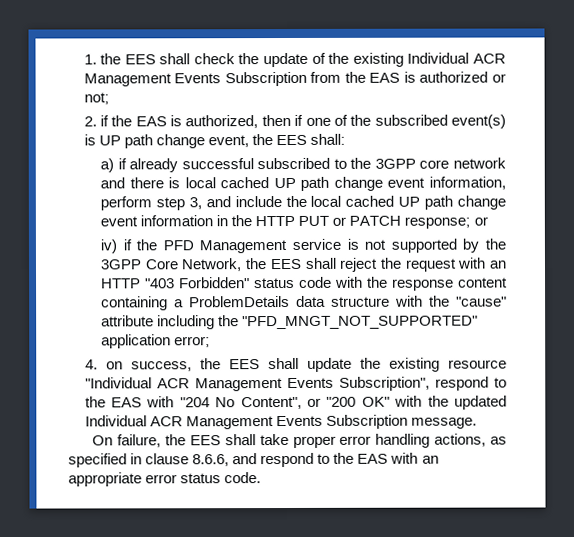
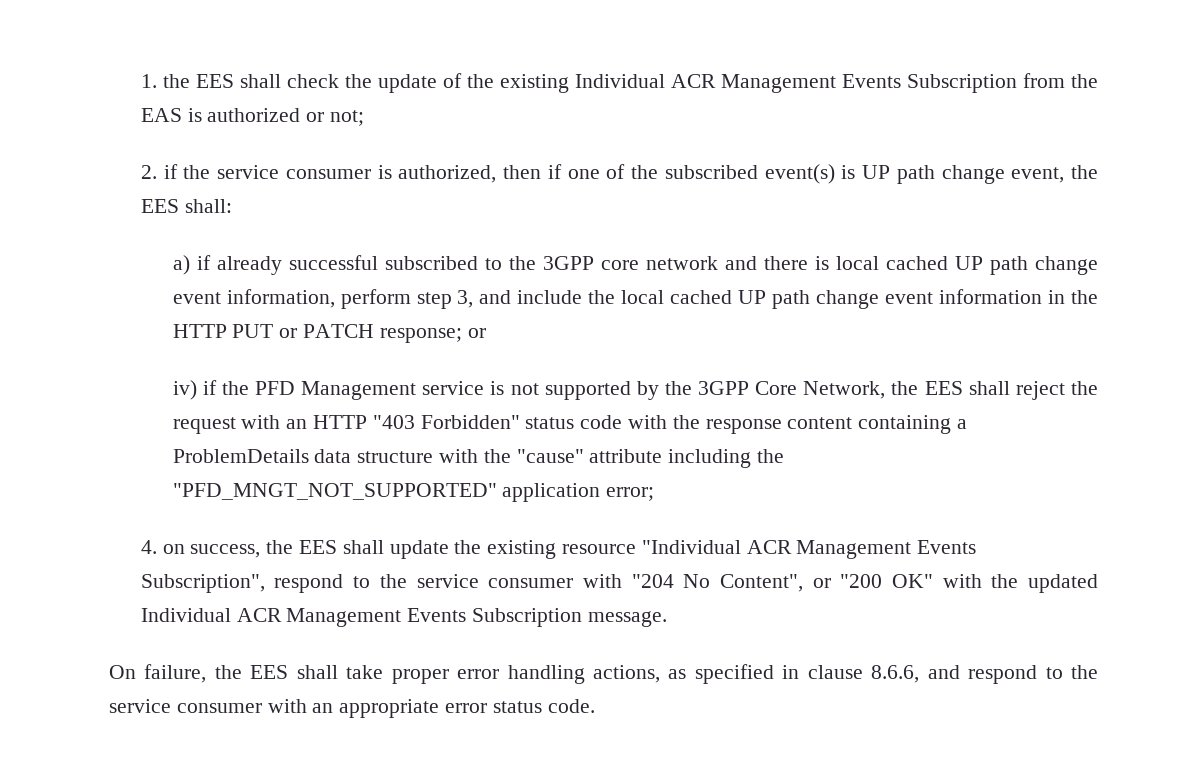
- 2. if the EAS is authorized, then if one of the subscribed event(s) is UP path change event, the EES shall:
+ 2. if the service consumer is authorized, then if one of the subscribed event(s) is UP path change event, the EES shall:
- 4. on success, the EES shall update the existing resource "Individual ACR Management Events Subscription", respond to the EAS with "204 No Content", or "200 OK" with the updated Individual ACR Management Events Subscription message.
+ 4. on success, the EES shall update the existing resource "Individual ACR Management Events Subscription", respond to the service consumer with "204 No Content", or "200 OK" with the updated Individual ACR Management Events Subscription message.
- On failure, the EES shall take proper error handling actions, as specified in clause 8.6.6, and respond to the EAS with an appropriate error status code.
+ On failure, the EES shall take proper error handling actions, as specified in clause 8.6.6, and respond to the service consumer with an appropriate error status code.

